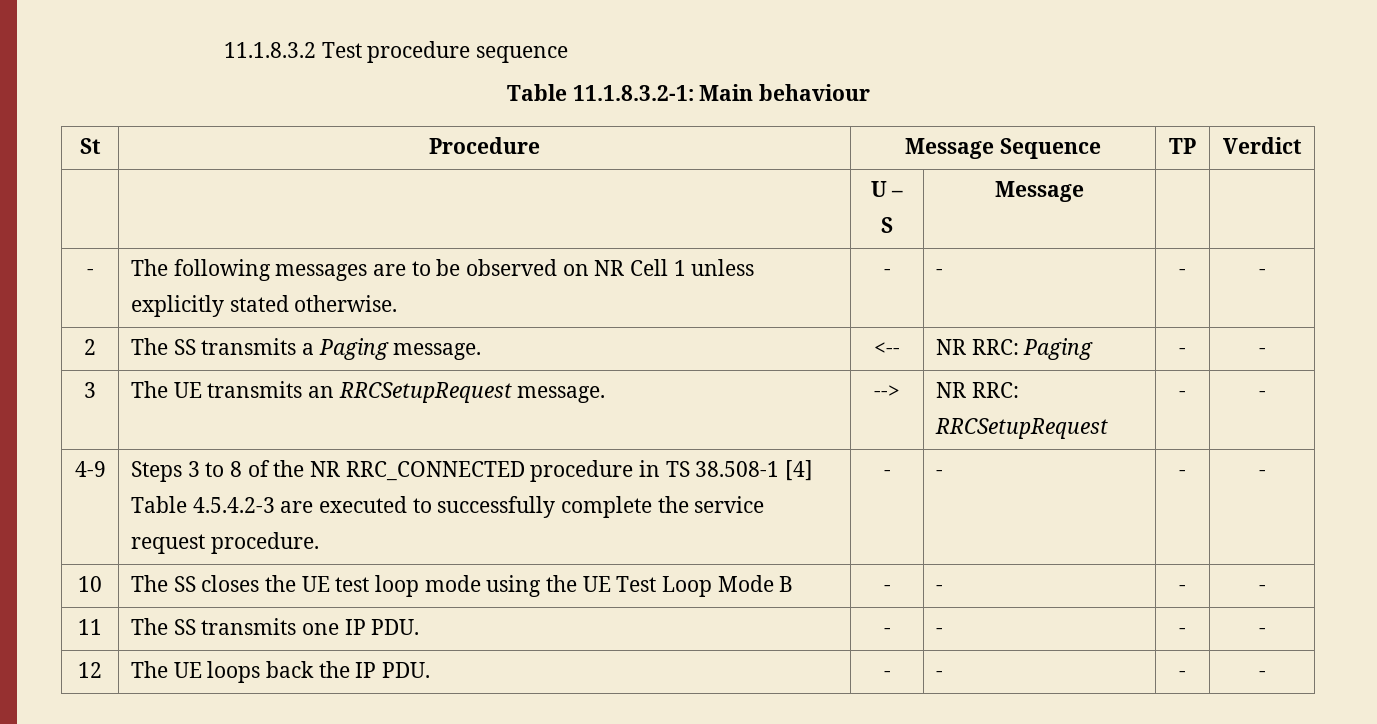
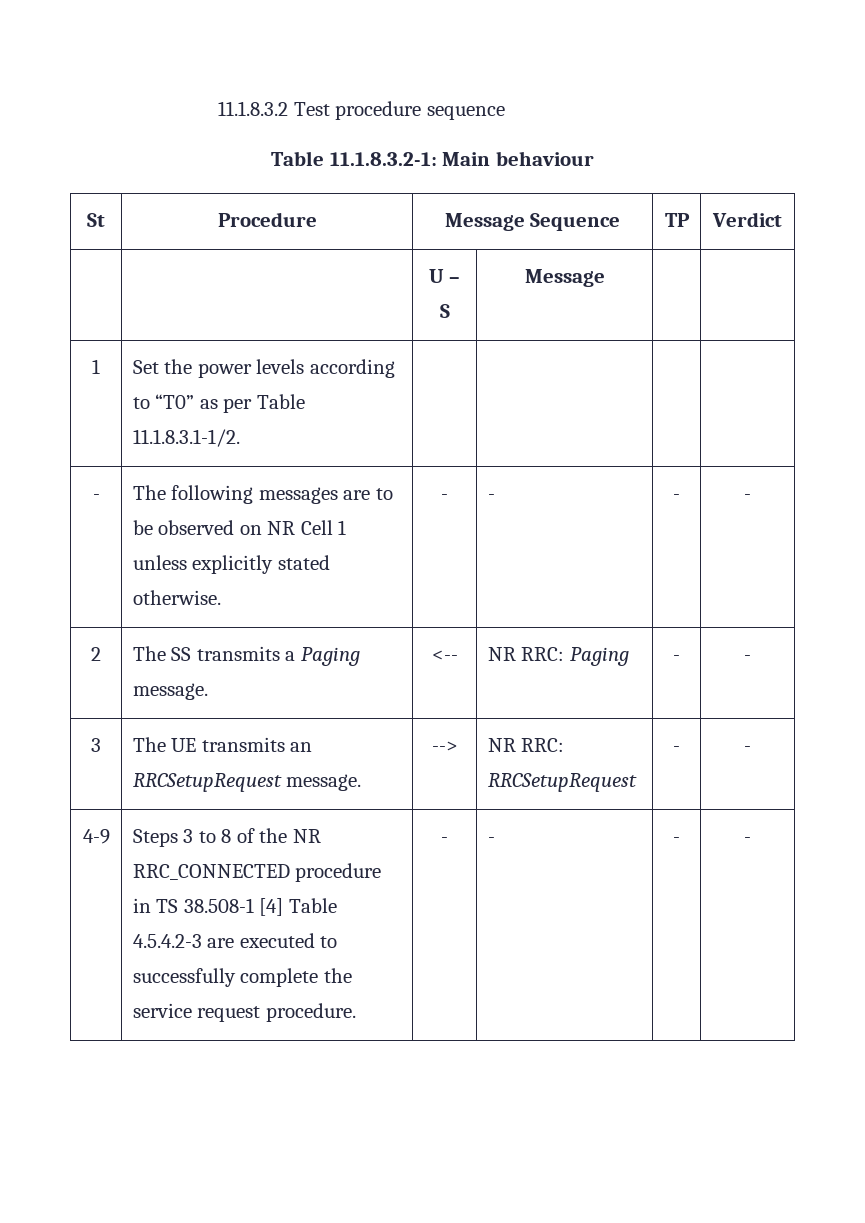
+ 1 | Set the power levels according to “T0” as per Table 11.1.8.3.1-1/2. | | | |
- 10 | The SS closes the UE test loop mode using the UE Test Loop Mode B | - | - | - | -
- 11 | The SS transmits one IP PDU. | - | - | - | -
- 12 | The UE loops back the IP PDU. | - | - | - | -

